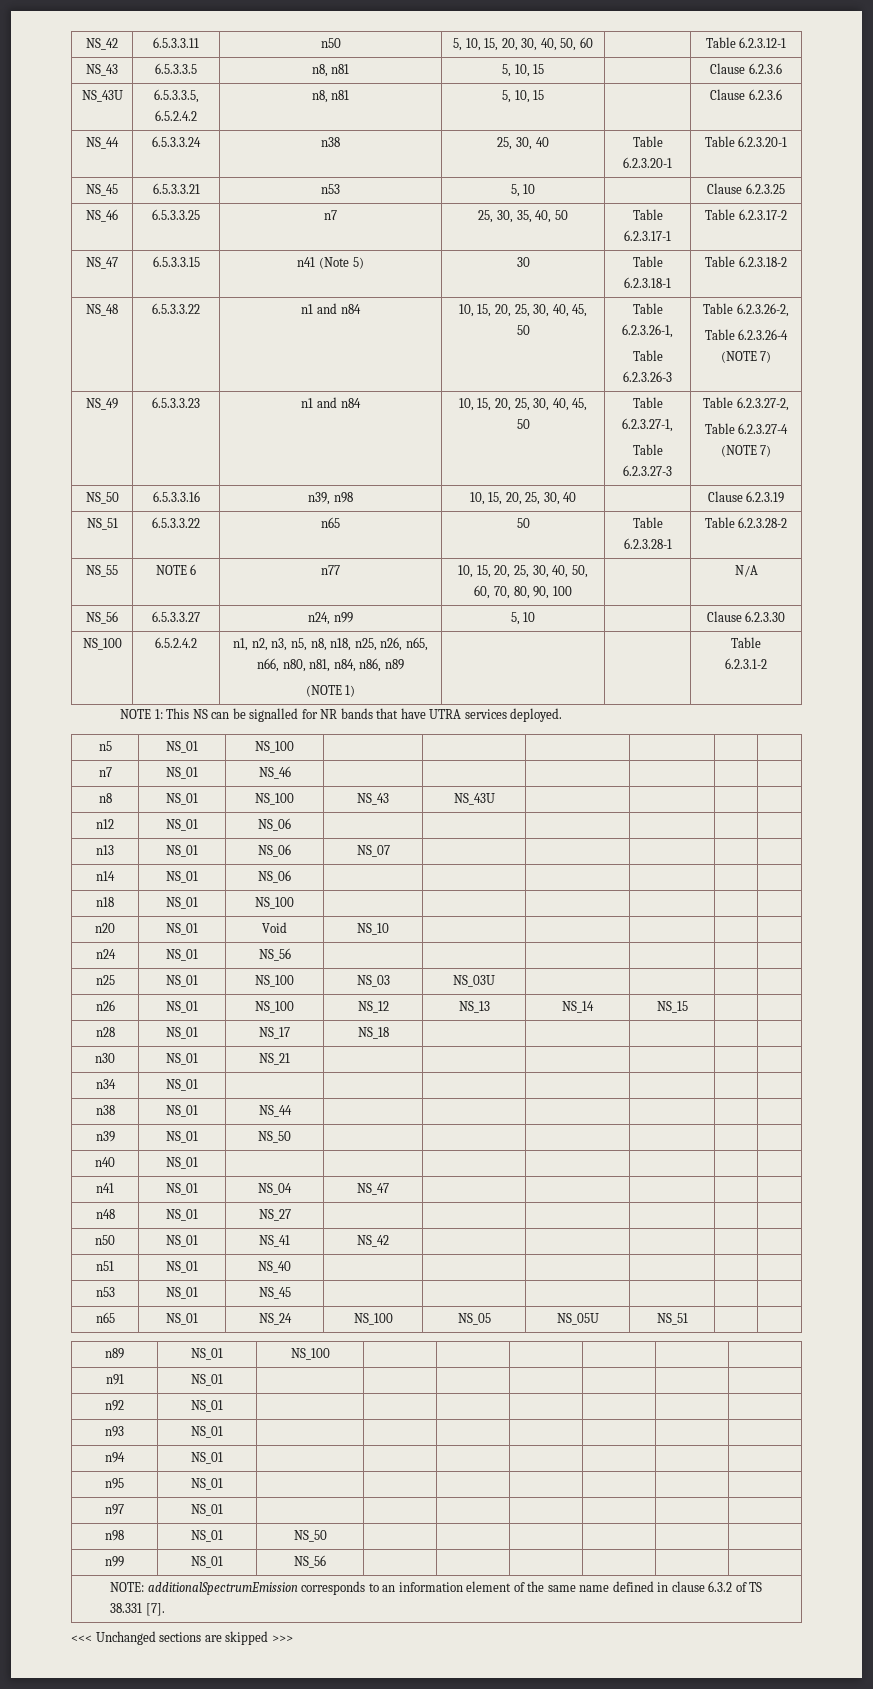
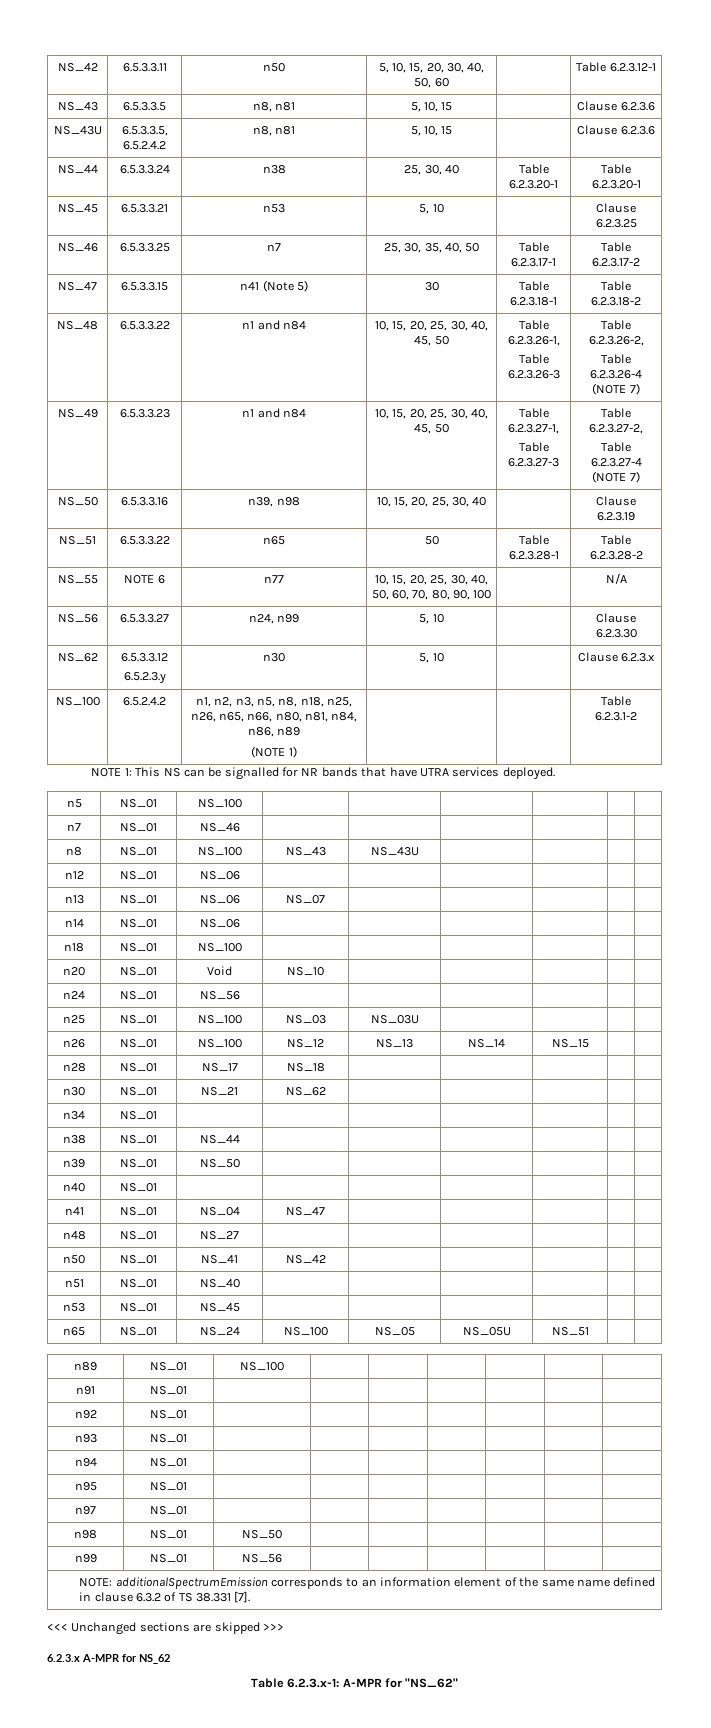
+ NS_62 | 6.5.3.3.12
+ 6.5.2.3.y | n30 | 5, 10 | | Clause 6.2.3.x
- n30 | NS_01 | NS_21 | | | | | |
+ n30 | NS_01 | NS_21 | NS_62 | | | | |
+ 6.2.3.x A-MPR for NS_62
+ Table 6.2.3.x-1: A-MPR for "NS_62"

